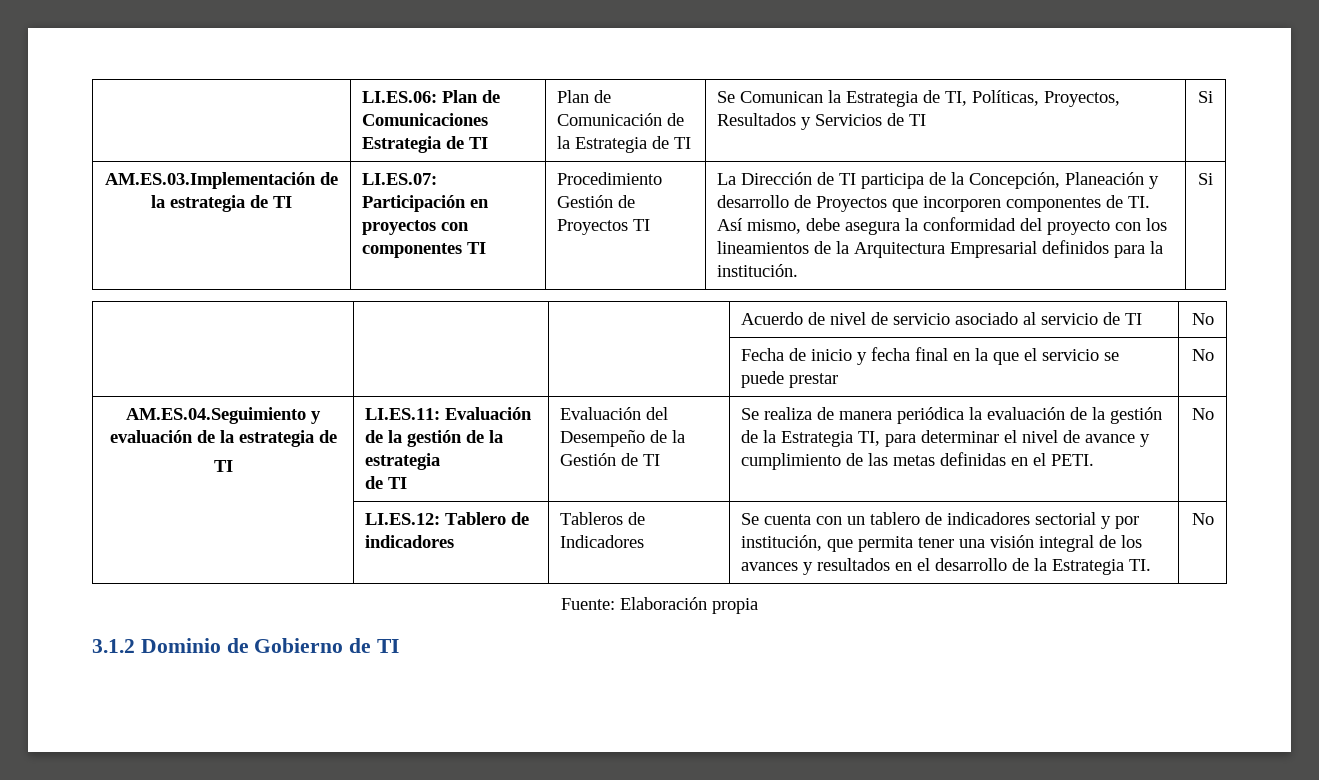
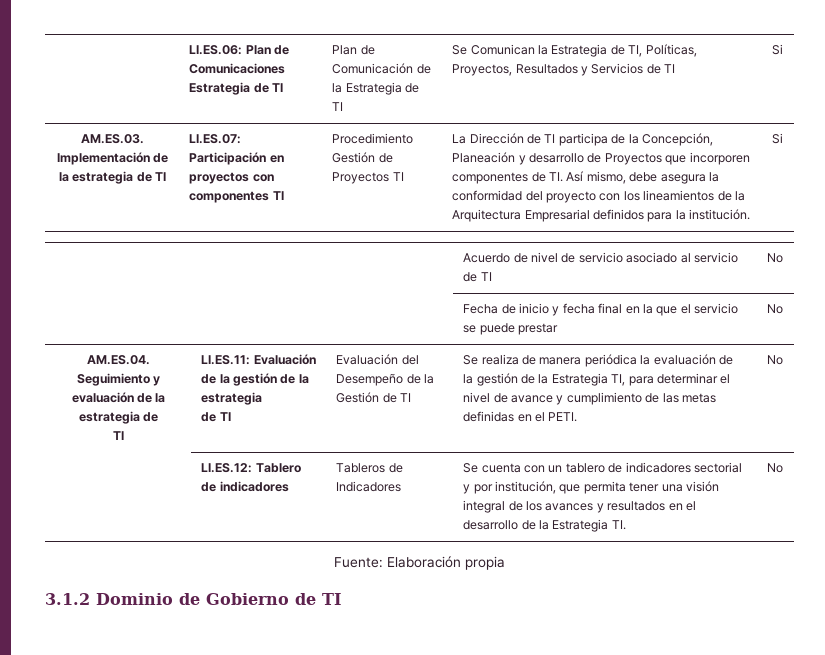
- AM.ES.03.Implementación de la estrategia de TI
+ AM.ES.03. Implementación de la estrategia de TI
- AM.ES.04.Seguimiento y evaluación de la estrategia de
+ AM.ES.04. Seguimiento y evaluación de la estrategia de

